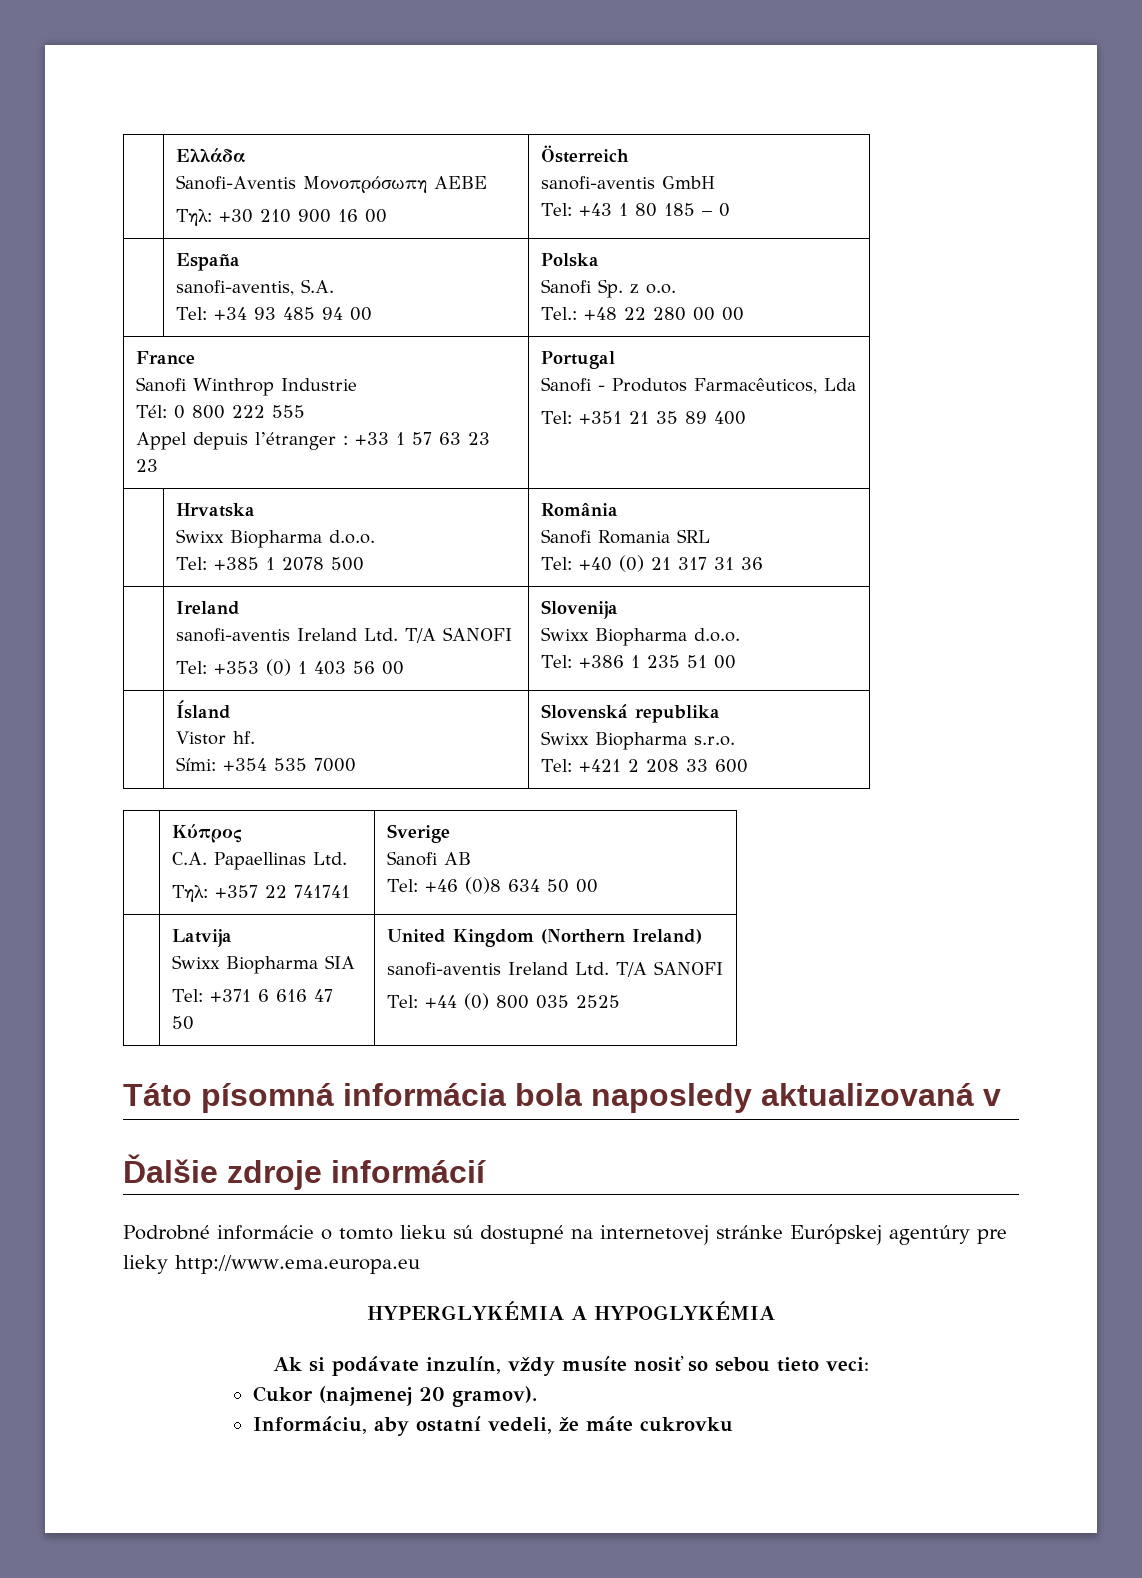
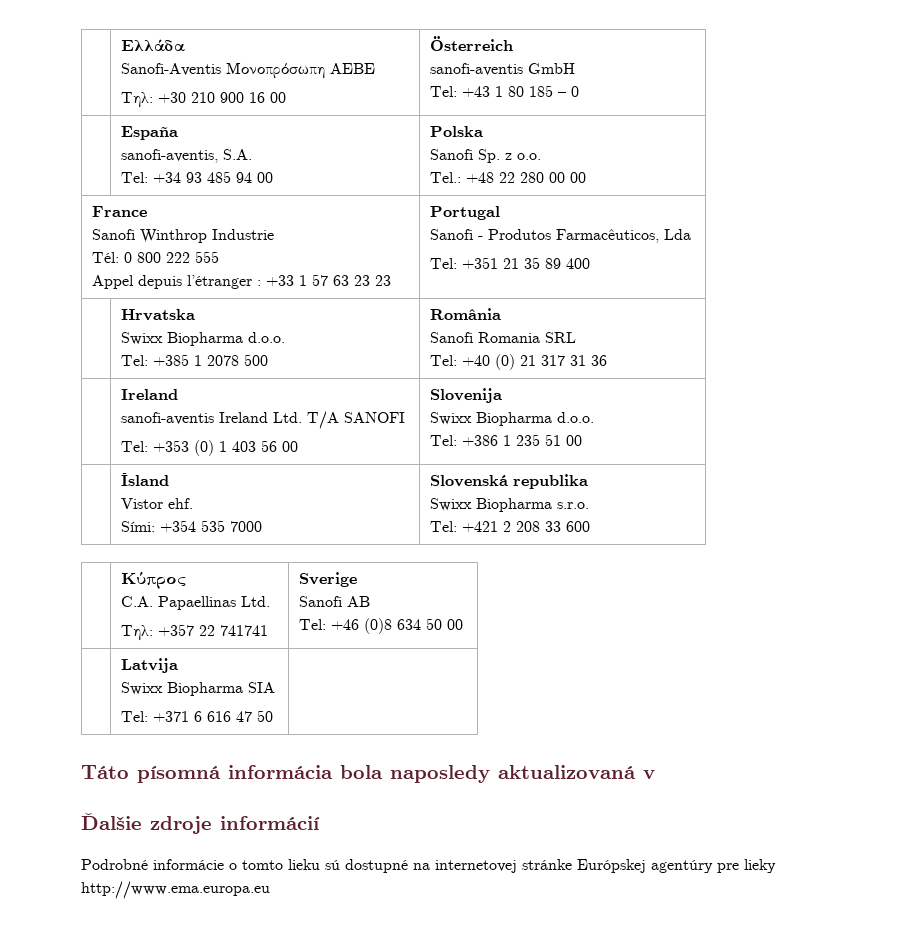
  | Ísland
- Vistor hf.
+ Vistor ehf.
  | Latvija
  Swixx Biopharma SIA
- Tel: +371 6 616 47 50 | United Kingdom (Northern Ireland)
- sanofi-aventis Ireland Ltd. T/A SANOFI
- Tel: +44 (0) 800 035 2525
+ Tel: +371 6 616 47 50 |
- HYPERGLYKÉMIA A HYPOGLYKÉMIA
- Ak si podávate inzulín, vždy musíte nosiť so sebou tieto veci:
- Cukor (najmenej 20 gramov).
- Informáciu, aby ostatní vedeli, že máte cukrovku

